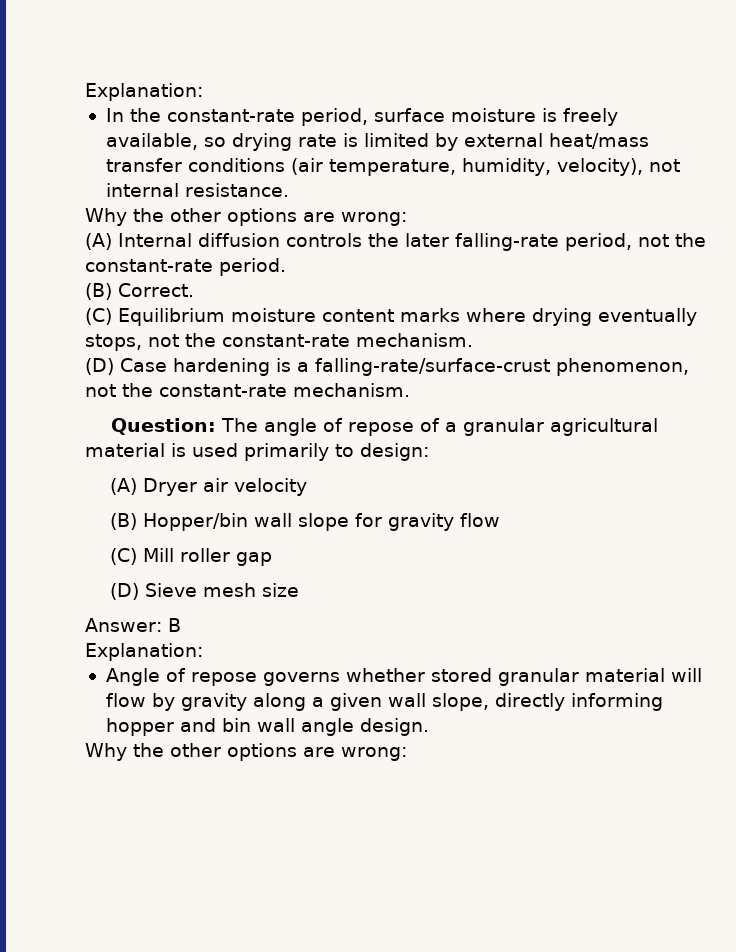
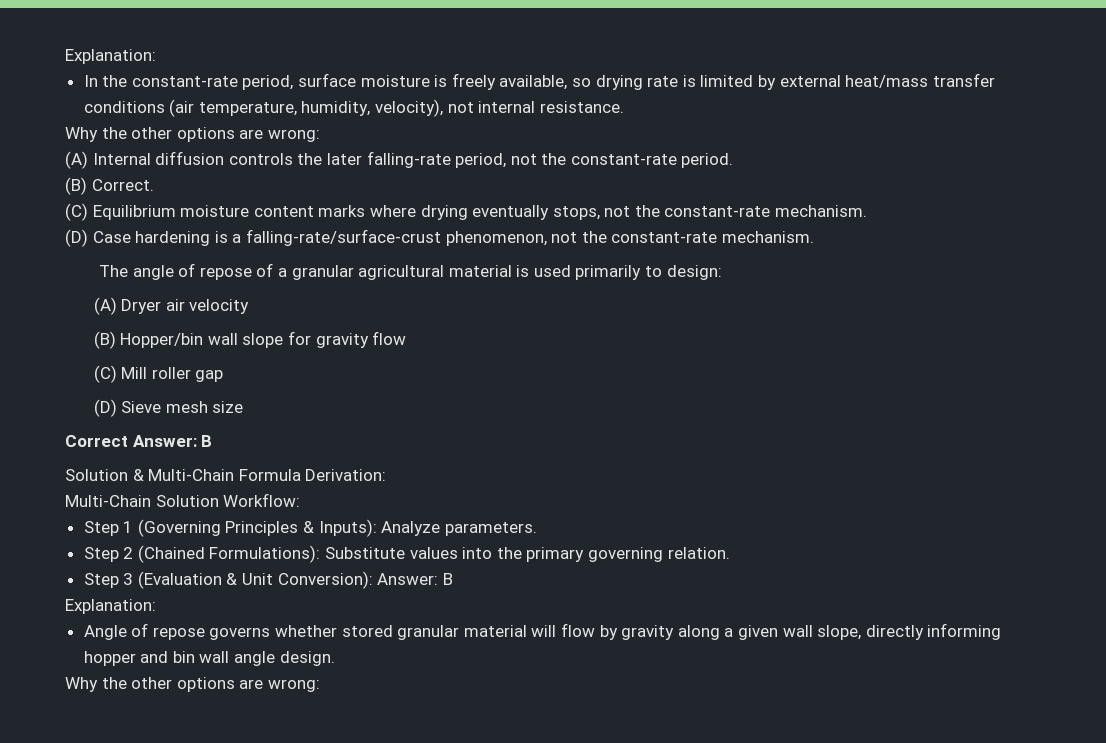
- Question: The angle of repose of a granular agricultural material is used primarily to design:
+ The angle of repose of a granular agricultural material is used primarily to design:
- Answer: B
+ Correct Answer: B
+ Solution & Multi-Chain Formula Derivation:
+ Multi-Chain Solution Workflow:
+ Step 1 (Governing Principles & Inputs): Analyze parameters.
+ Step 2 (Chained Formulations): Substitute values into the primary governing relation.
+ Step 3 (Evaluation & Unit Conversion): Answer: B

